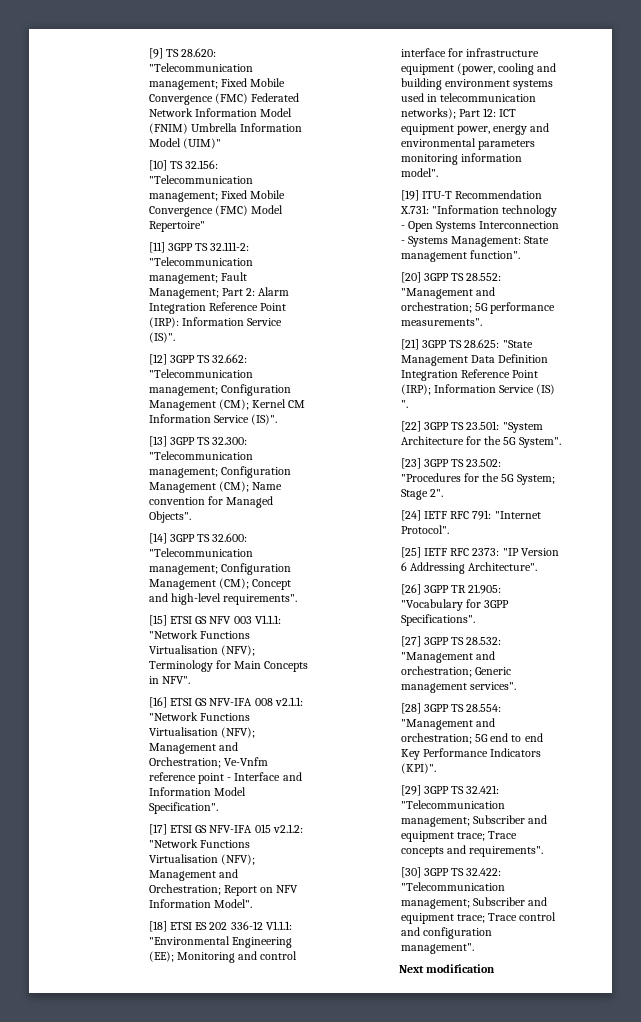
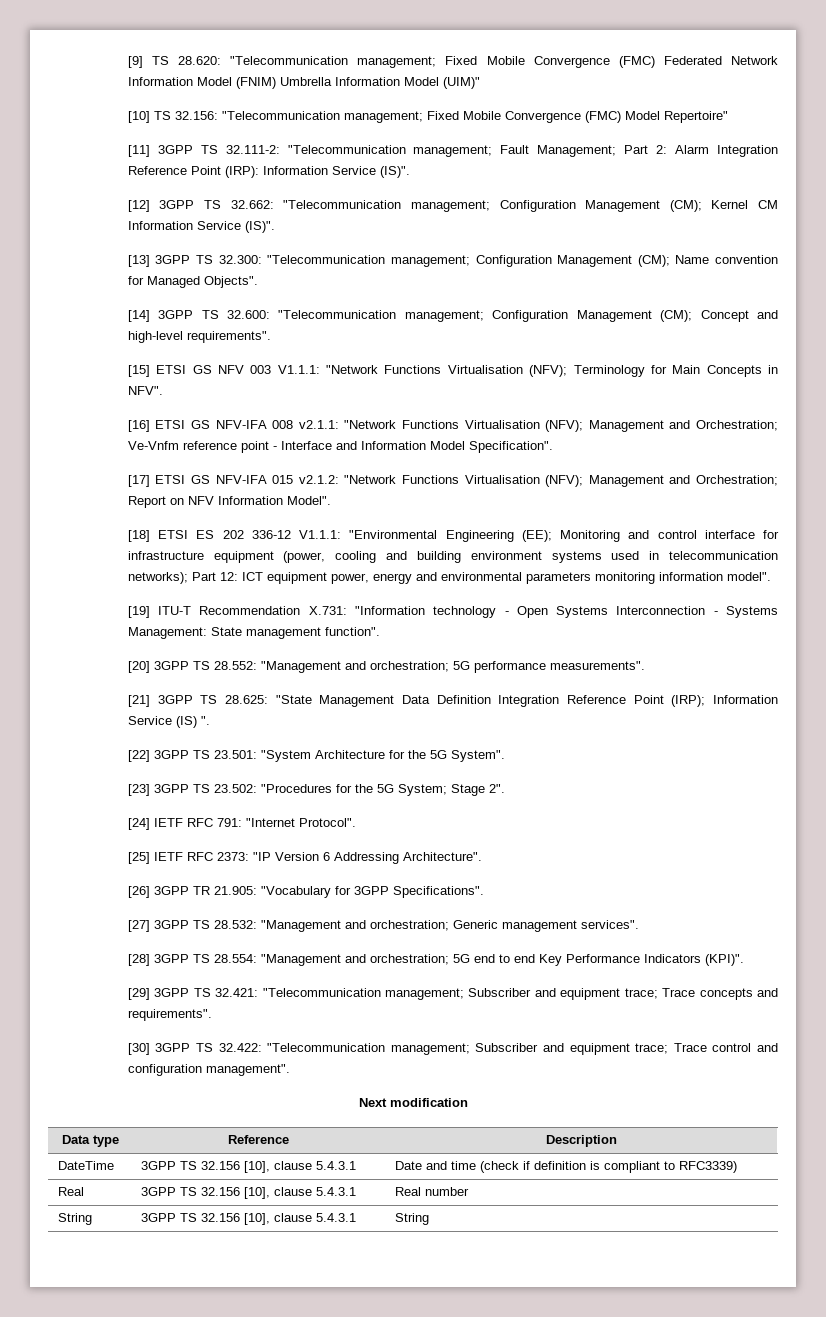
+ Data type | Reference | Description
+ DateTime | 3GPP TS 32.156 [10], clause 5.4.3.1 | Date and time (check if definition is compliant to RFC3339)
+ Real | 3GPP TS 32.156 [10], clause 5.4.3.1 | Real number
+ String | 3GPP TS 32.156 [10], clause 5.4.3.1 | String

